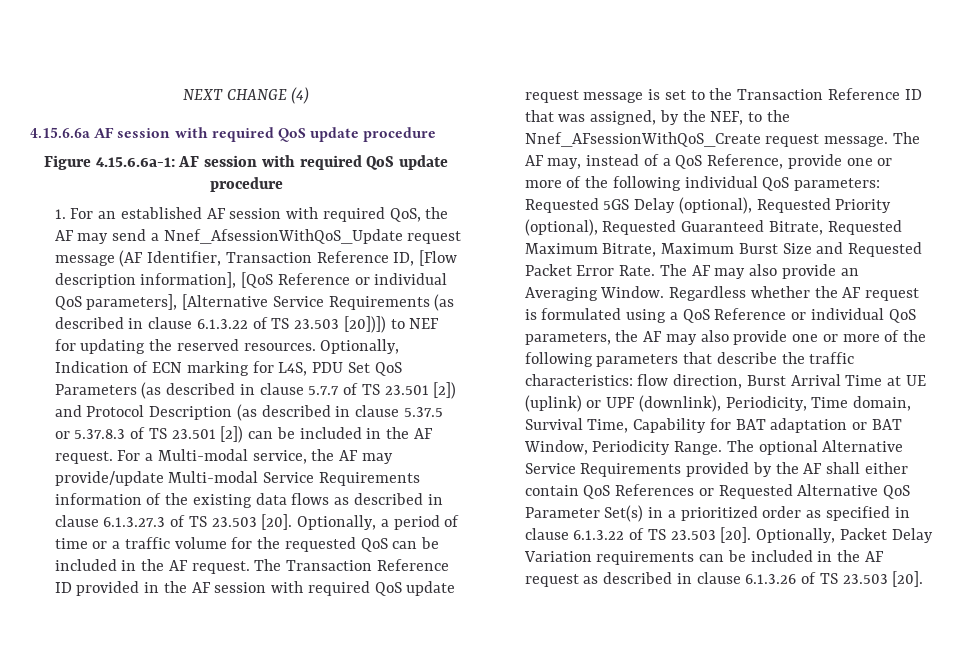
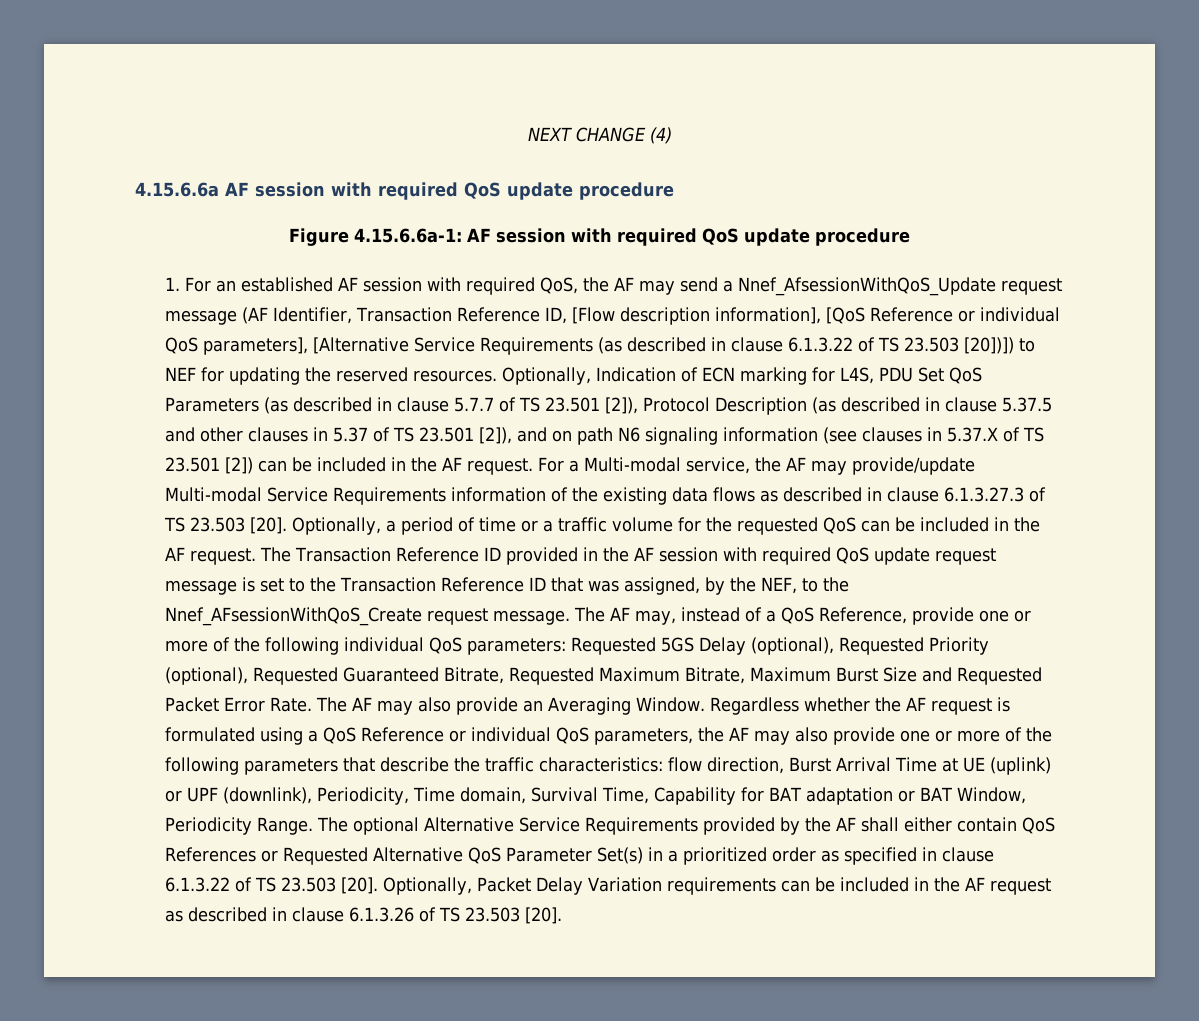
- Optionally, Indication of ECN marking for L4S, PDU Set QoS Parameters (as described in clause 5.7.7 of TS 23.501 [2]) and Protocol Description (as described in clause 5.37.5 or 5.37.8.3 of TS 23.501 [2]) can be included in the AF request.
+ Optionally, Indication of ECN marking for L4S, PDU Set QoS Parameters (as described in clause 5.7.7 of TS 23.501 [2]), Protocol Description (as described in clause 5.37.5 and other clauses in 5.37 of TS 23.501 [2]), and on path N6 signaling information (see clauses in 5.37.X of TS 23.501 [2]) can be included in the AF request.

